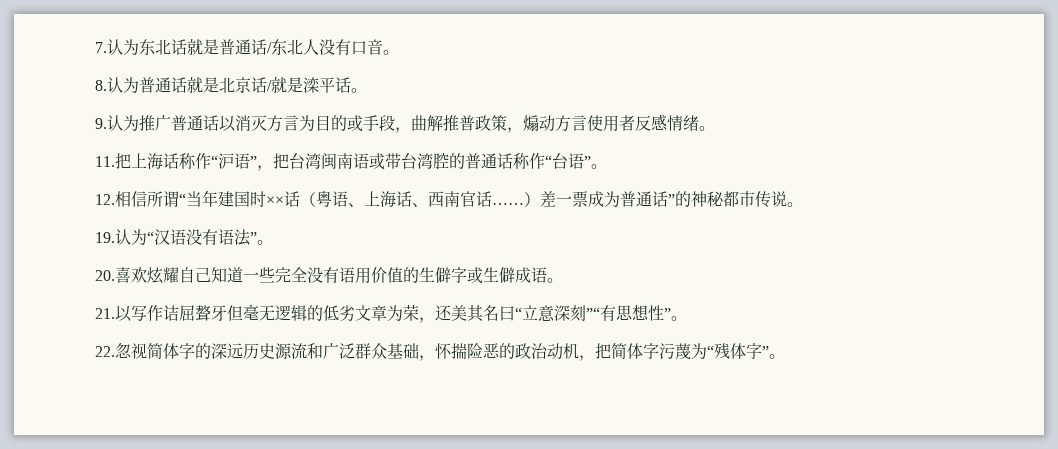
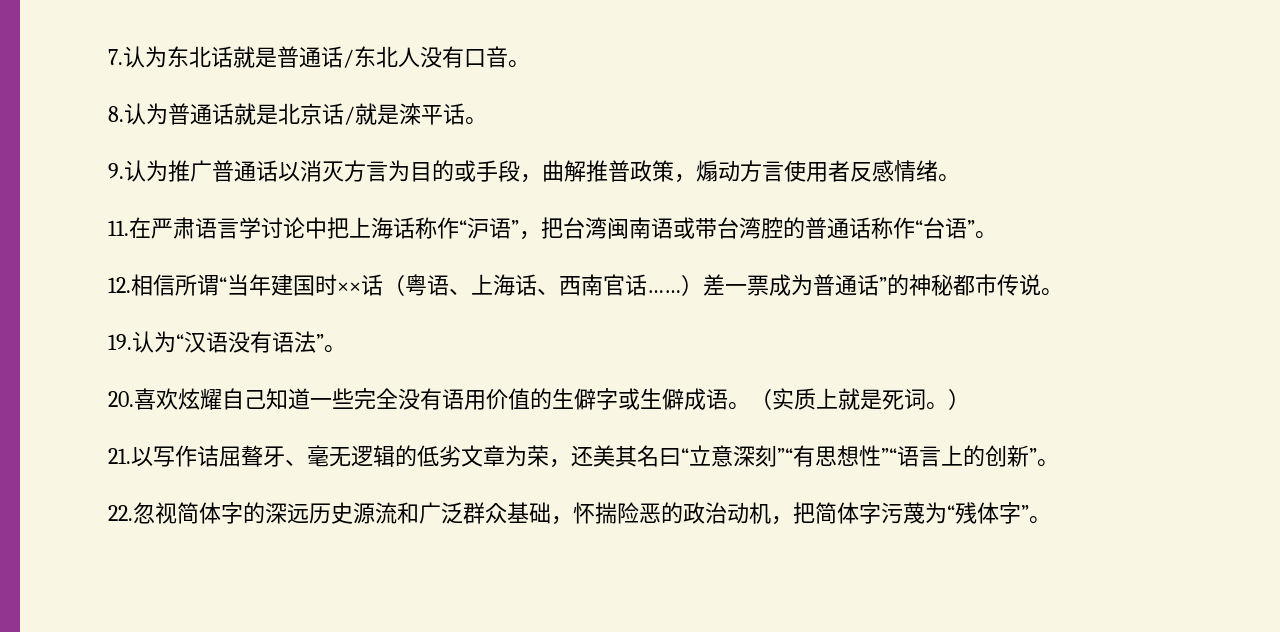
- 11.把上海话称作“沪语”，把台湾闽南语或带台湾腔的普通话称作“台语”。
+ 11.在严肃语言学讨论中把上海话称作“沪语”，把台湾闽南语或带台湾腔的普通话称作“台语”。
+ （实质上就是死词。）
- 21.以写作诘屈聱牙但毫无逻辑的低劣文章为荣，还美其名曰“立意深刻”“有思想性”。
+ 21.以写作诘屈聱牙、毫无逻辑的低劣文章为荣，还美其名曰“立意深刻”“有思想性”“语言上的创新”。

